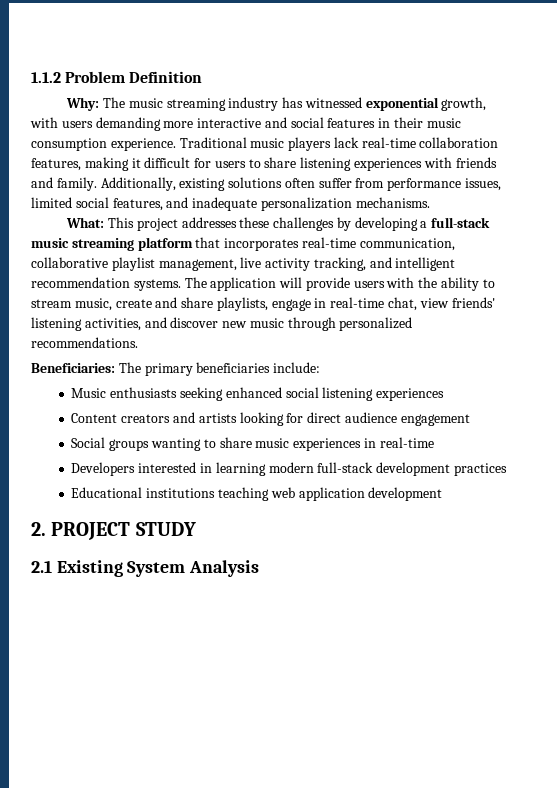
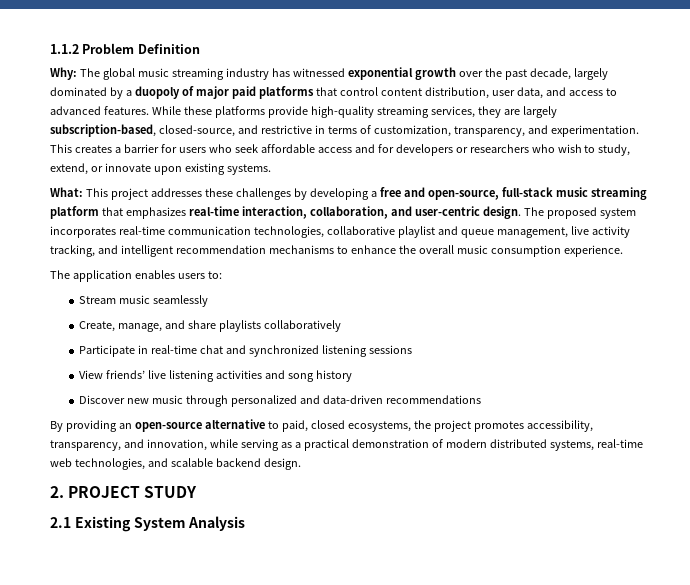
- Why: The music streaming industry has witnessed exponential growth, with users demanding more interactive and social features in their music consumption experience. Traditional music players lack real-time collaboration features, making it difficult for users to share listening experiences with friends and family. Additionally, existing solutions often suffer from performance issues, limited social features, and inadequate personalization mechanisms.
+ Why: The global music streaming industry has witnessed exponential growth over the past decade, largely dominated by a duopoly of major paid platforms that control content distribution, user data, and access to advanced features. While these platforms provide high-quality streaming services, they are largely subscription-based, closed-source, and restrictive in terms of customization, transparency, and experimentation. This creates a barrier for users who seek affordable access and for developers or researchers who wish to study, extend, or innovate upon existing systems.
- What: This project addresses these challenges by developing a full-stack music streaming platform that incorporates real-time communication, collaborative playlist management, live activity tracking, and intelligent recommendation systems. The application will provide users with the ability to stream music, create and share playlists, engage in real-time chat, view friends' listening activities, and discover new music through personalized recommendations.
- Beneficiaries: The primary beneficiaries include:
- Music enthusiasts seeking enhanced social listening experiences
- Content creators and artists looking for direct audience engagement
- Social groups wanting to share music experiences in real-time
- Developers interested in learning modern full-stack development practices
- Educational institutions teaching web application development
+ What: This project addresses these challenges by developing a free and open-source, full-stack music streaming platform that emphasizes real-time interaction, collaboration, and user-centric design. The proposed system incorporates real-time communication technologies, collaborative playlist and queue management, live activity tracking, and intelligent recommendation mechanisms to enhance the overall music consumption experience.
+ The application enables users to:
+ Stream music seamlessly
+ Create, manage, and share playlists collaboratively
+ Participate in real-time chat and synchronized listening sessions
+ View friends’ live listening activities and song history
+ Discover new music through personalized and data-driven recommendations
+ By providing an open-source alternative to paid, closed ecosystems, the project promotes accessibility, transparency, and innovation, while serving as a practical demonstration of modern distributed systems, real-time web technologies, and scalable backend design.

